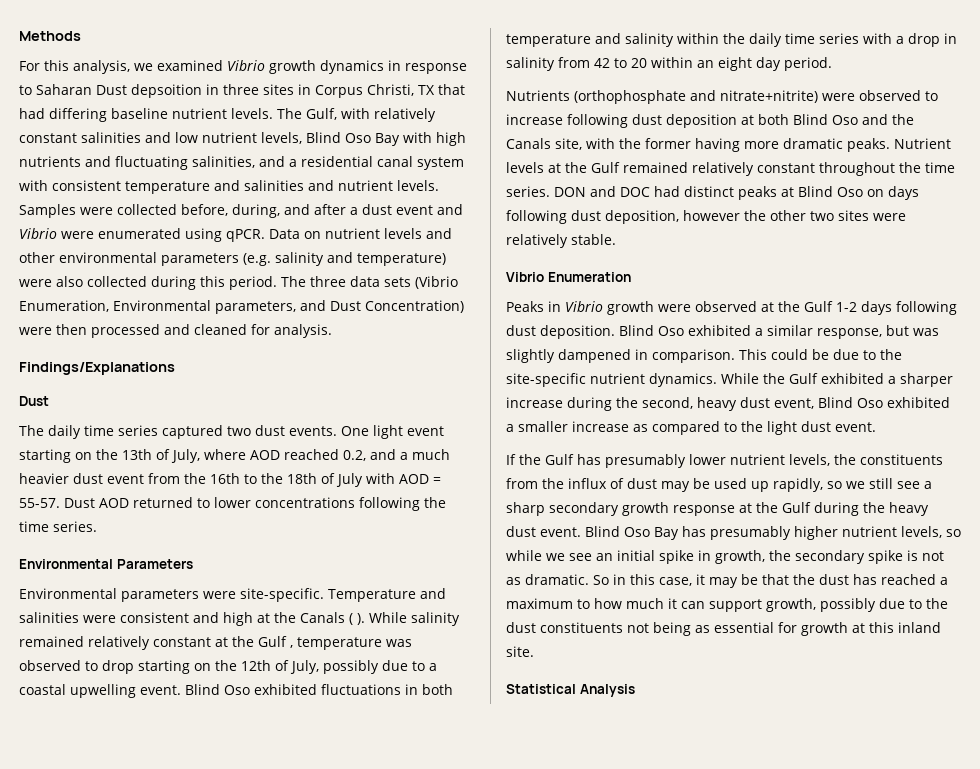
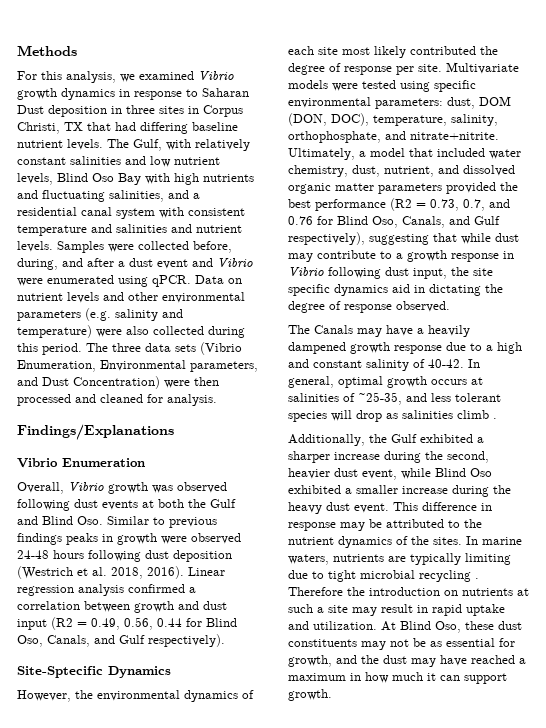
- For this analysis, we examined Vibrio growth dynamics in response to Saharan Dust depsoition in three sites in Corpus Christi, TX that had differing baseline nutrient levels.
+ For this analysis, we examined Vibrio growth dynamics in response to Saharan Dust deposition in three sites in Corpus Christi, TX that had differing baseline nutrient levels.
  Findings/Explanations
- Dust
- The daily time series captured two dust events. One light event starting on the 13th of July, where AOD reached 0.2, and a much heavier dust event from the 16th to the 18th of July with AOD = 55-57. Dust AOD returned to lower concentrations following the time series.
- Environmental Parameters
- Environmental parameters were site-specific. Temperature and salinities were consistent and high at the Canals ( ). While salinity remained relatively constant at the Gulf , temperature was observed to drop starting on the 12th of July, possibly due to a coastal upwelling event. Blind Oso exhibited fluctuations in both temperature and salinity within the daily time series with a drop in salinity from 42 to 20 within an eight day period.
- Nutrients (orthophosphate and nitrate+nitrite) were observed to increase following dust deposition at both Blind Oso and the Canals site, with the former having more dramatic peaks. Nutrient levels at the Gulf remained relatively constant throughout the time series. DON and DOC had distinct peaks at Blind Oso on days following dust deposition, however the other two sites were relatively stable.
  Vibrio Enumeration
- Peaks in Vibrio growth were observed at the Gulf 1-2 days following dust deposition. Blind Oso exhibited a similar response, but was slightly dampened in comparison. This could be due to the site-specific nutrient dynamics. While the Gulf exhibited a sharper increase during the second, heavy dust event, Blind Oso exhibited a smaller increase as compared to the light dust event.
- If the Gulf has presumably lower nutrient levels, the constituents from the influx of dust may be used up rapidly, so we still see a sharp secondary growth response at the Gulf during the heavy dust event.
+ Overall, Vibrio growth was observed following dust events at both the Gulf and Blind Oso. Similar to previous findings peaks in growth were observed 24-48 hours following dust deposition (Westrich et al. 2018, 2016). Linear regression analysis confirmed a correlation between growth and dust input (R2 = 0.49, 0.56, 0.44 for Blind Oso, Canals, and Gulf respectively).
+ Site-Sptecific Dynamics
+ However, the environmental dynamics of each site most likely contributed the degree of response per site. Multivariate models were tested using specific environmental parameters: dust, DOM (DON, DOC), temperature, salinity, orthophosphate, and nitrate+nitrite. Ultimately, a model that included water chemistry, dust, nutrient, and dissolved organic matter parameters provided the best performance (R2 = 0.73, 0.7, and 0.76 for Blind Oso, Canals, and Gulf respectively), suggesting that while dust may contribute to a growth response in Vibrio following dust input, the site specific dynamics aid in dictating the degree of response observed.
+ The Canals may have a heavily dampened growth response due to a high and constant salinity of 40-42. In general, optimal growth occurs at salinities of ~25-35, and less tolerant species will drop as salinities climb .
+ Additionally, the Gulf exhibited a sharper increase during the second, heavier dust event, while Blind Oso exhibited a smaller increase during the heavy dust event.
- Blind Oso Bay has presumably higher nutrient levels, so while we see an initial spike in growth, the secondary spike is not as dramatic. So in this case, it may be that the dust has reached a maximum to how much it can support growth, possibly due to the dust constituents not being as essential for growth at this inland site.
- Statistical Analysis
+ This difference in response may be attributed to the nutrient dynamics of the sites. In marine waters, nutrients are typically limiting due to tight microbial recycling . Therefore the introduction on nutrients at such a site may result in rapid uptake and utilization. At Blind Oso, these dust constituents may not be as essential for growth, and the dust may have reached a maximum in how much it can support growth.

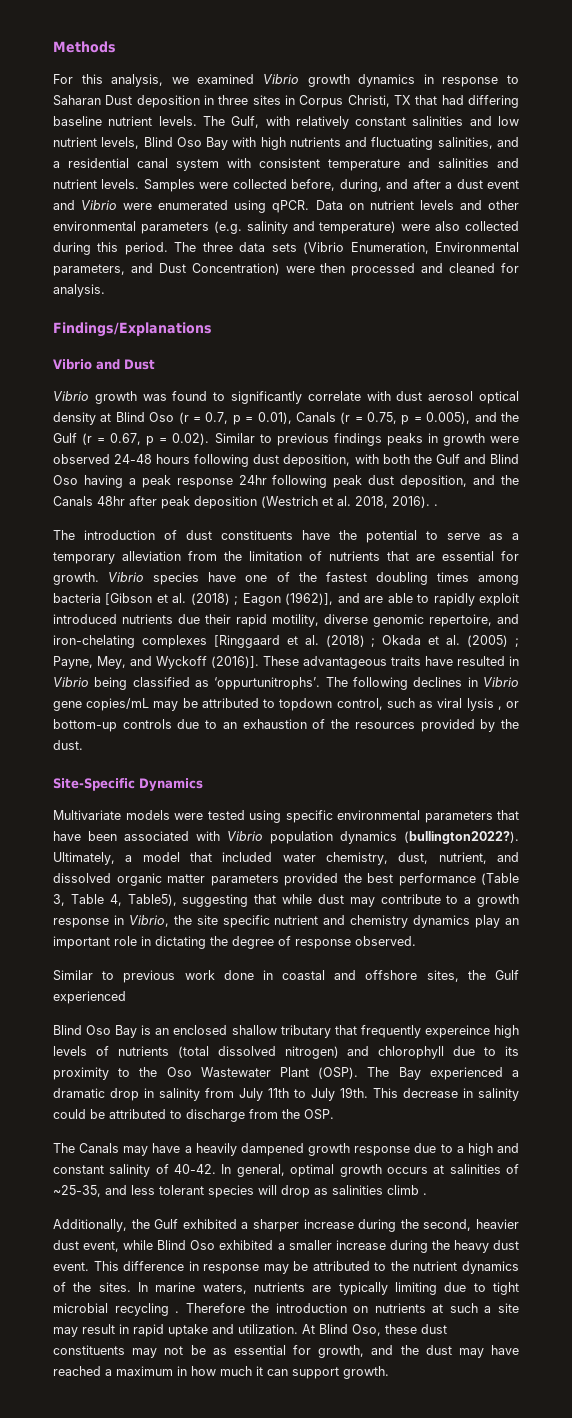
- Vibrio Enumeration
- Overall, Vibrio growth was observed following dust events at both the Gulf and Blind Oso. Similar to previous findings peaks in growth were observed 24-48 hours following dust deposition (Westrich et al. 2018, 2016). Linear regression analysis confirmed a correlation between growth and dust input (R2 = 0.49, 0.56, 0.44 for Blind Oso, Canals, and Gulf respectively).
- Site-Sptecific Dynamics
- However, the environmental dynamics of each site most likely contributed the degree of response per site. Multivariate models were tested using specific environmental parameters: dust, DOM (DON, DOC), temperature, salinity, orthophosphate, and nitrate+nitrite.
+ Vibrio and Dust
+ Vibrio growth was found to significantly correlate with dust aerosol optical density at Blind Oso (r = 0.7, p = 0.01), Canals (r = 0.75, p = 0.005), and the Gulf (r = 0.67, p = 0.02). Similar to previous findings peaks in growth were observed 24-48 hours following dust deposition, with both the Gulf and Blind Oso having a peak response 24hr following peak dust deposition, and the Canals 48hr after peak deposition (Westrich et al. 2018, 2016). .
+ The introduction of dust constituents have the potential to serve as a temporary alleviation from the limitation of nutrients that are essential for growth. Vibrio species have one of the fastest doubling times among bacteria [Gibson et al. (2018) ; Eagon (1962)], and are able to rapidly exploit introduced nutrients due their rapid motility, diverse genomic repertoire, and iron-chelating complexes [Ringgaard et al. (2018) ; Okada et al. (2005) ; Payne, Mey, and Wyckoff (2016)]. These advantageous traits have resulted in Vibrio being classified as ‘oppurtunitrophs’. The following declines in Vibrio gene copies/mL may be attributed to topdown control, such as viral lysis , or bottom-up controls due to an exhaustion of the resources provided by the dust.
+ Site-Specific Dynamics
+ Multivariate models were tested using specific environmental parameters that have been associated with Vibrio population dynamics (bullington2022?).
- Ultimately, a model that included water chemistry, dust, nutrient, and dissolved organic matter parameters provided the best performance (R2 = 0.73, 0.7, and 0.76 for Blind Oso, Canals, and Gulf respectively), suggesting that while dust may contribute to a growth response in Vibrio following dust input, the site specific dynamics aid in dictating the degree of response observed.
+ Ultimately, a model that included water chemistry, dust, nutrient, and dissolved organic matter parameters provided the best performance (Table 3, Table 4, Table5), suggesting that while dust may contribute to a growth response in Vibrio, the site specific nutrient and chemistry dynamics play an important role in dictating the degree of response observed.
+ Similar to previous work done in coastal and offshore sites, the Gulf experienced
+ Blind Oso Bay is an enclosed shallow tributary that frequently expereince high levels of nutrients (total dissolved nitrogen) and chlorophyll due to its proximity to the Oso Wastewater Plant (OSP). The Bay experienced a dramatic drop in salinity from July 11th to July 19th. This decrease in salinity could be attributed to discharge from the OSP.

